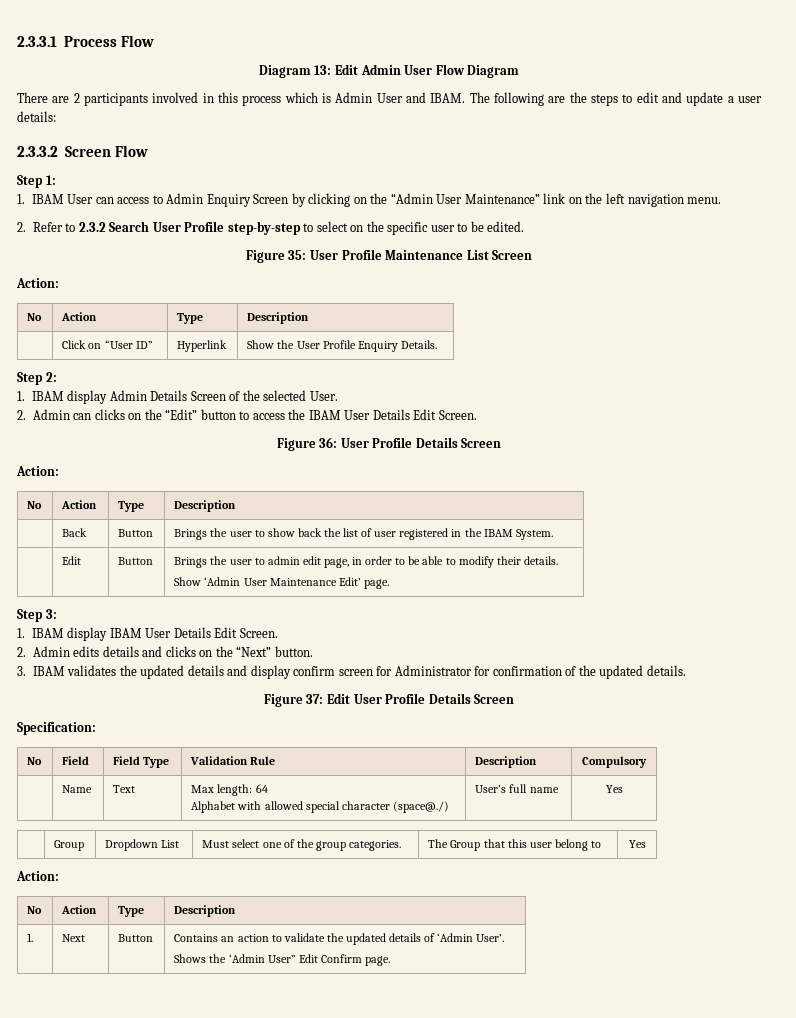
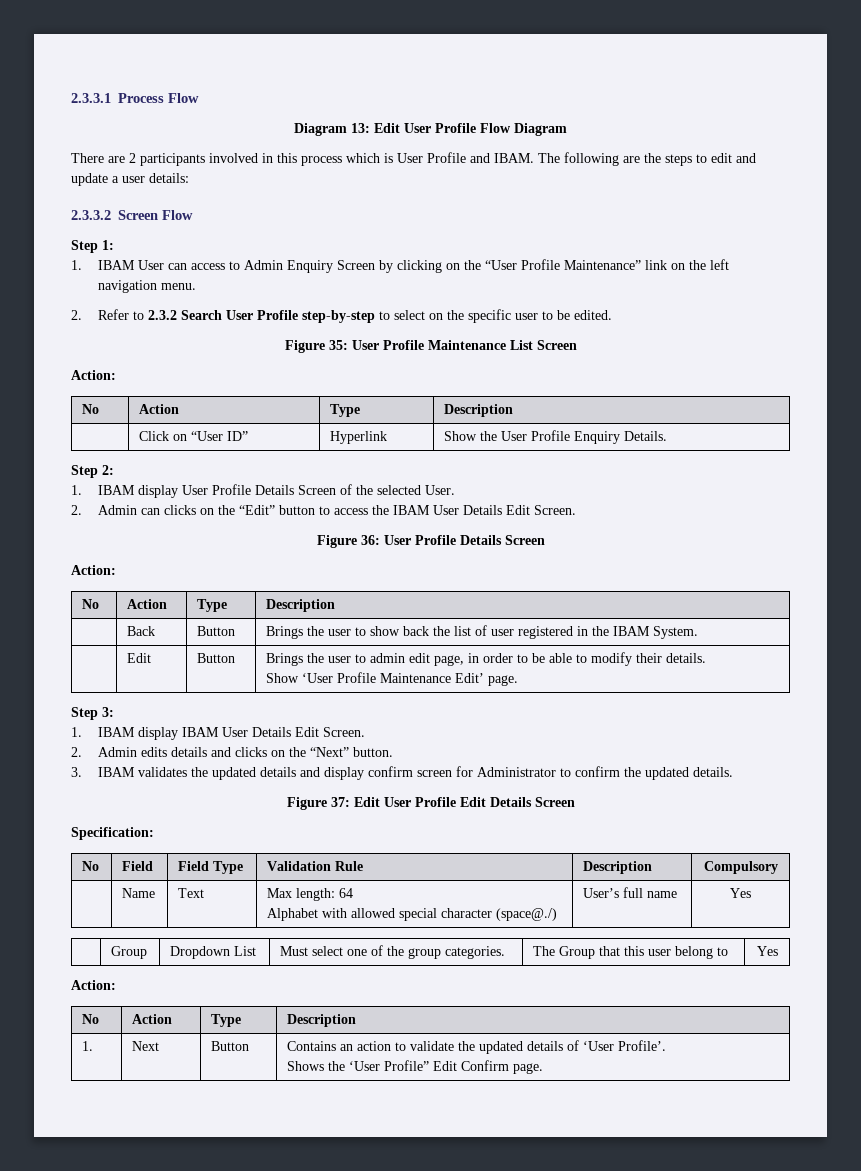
- Diagram 13: Edit Admin User Flow Diagram
+ Diagram 13: Edit User Profile Flow Diagram
- There are 2 participants involved in this process which is Admin User and IBAM.
+ There are 2 participants involved in this process which is User Profile and IBAM.
- 1. IBAM User can access to Admin Enquiry Screen by clicking on the “Admin User Maintenance” link on the left navigation menu.
+ 1. IBAM User can access to Admin Enquiry Screen by clicking on the “User Profile Maintenance” link on the left navigation menu.
- 1. IBAM display Admin Details Screen of the selected User.
+ 1. IBAM display User Profile Details Screen of the selected User.
  | Edit | Button | Brings the user to admin edit page, in order to be able to modify their details.
- Show ‘Admin User Maintenance Edit’ page.
+ Show ‘User Profile Maintenance Edit’ page.
- 3. IBAM validates the updated details and display confirm screen for Administrator for confirmation of the updated details.
+ 3. IBAM validates the updated details and display confirm screen for Administrator to confirm the updated details.
- Figure 37: Edit User Profile Details Screen
+ Figure 37: Edit User Profile Edit Details Screen
- 1. | Next | Button | Contains an action to validate the updated details of ‘Admin User’.
- Shows the ‘Admin User” Edit Confirm page.
+ 1. | Next | Button | Contains an action to validate the updated details of ‘User Profile’.
+ Shows the ‘User Profile” Edit Confirm page.

